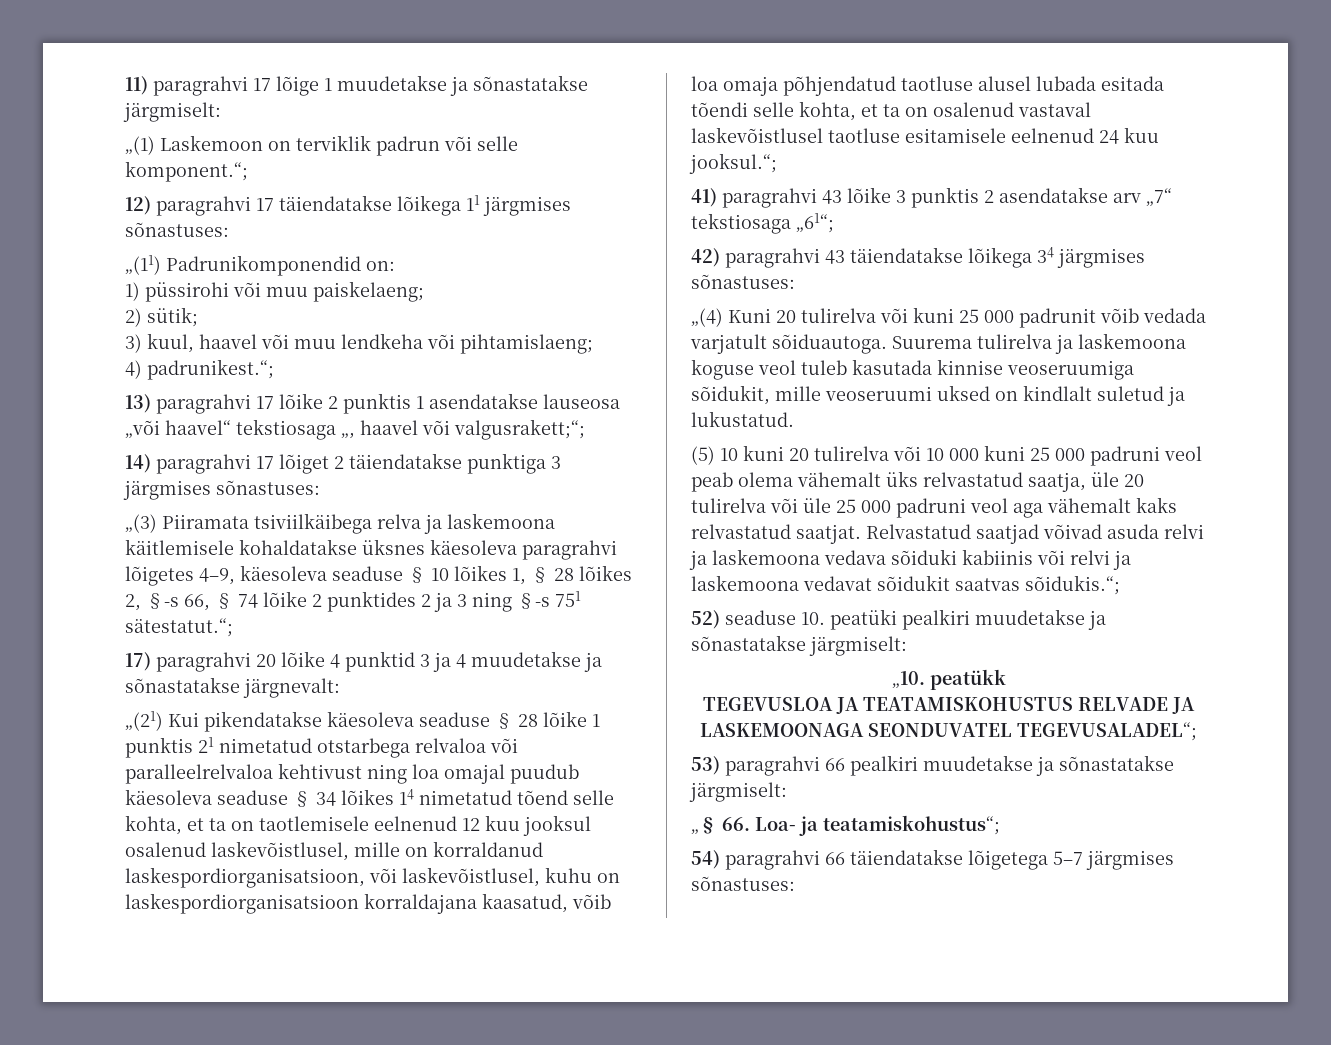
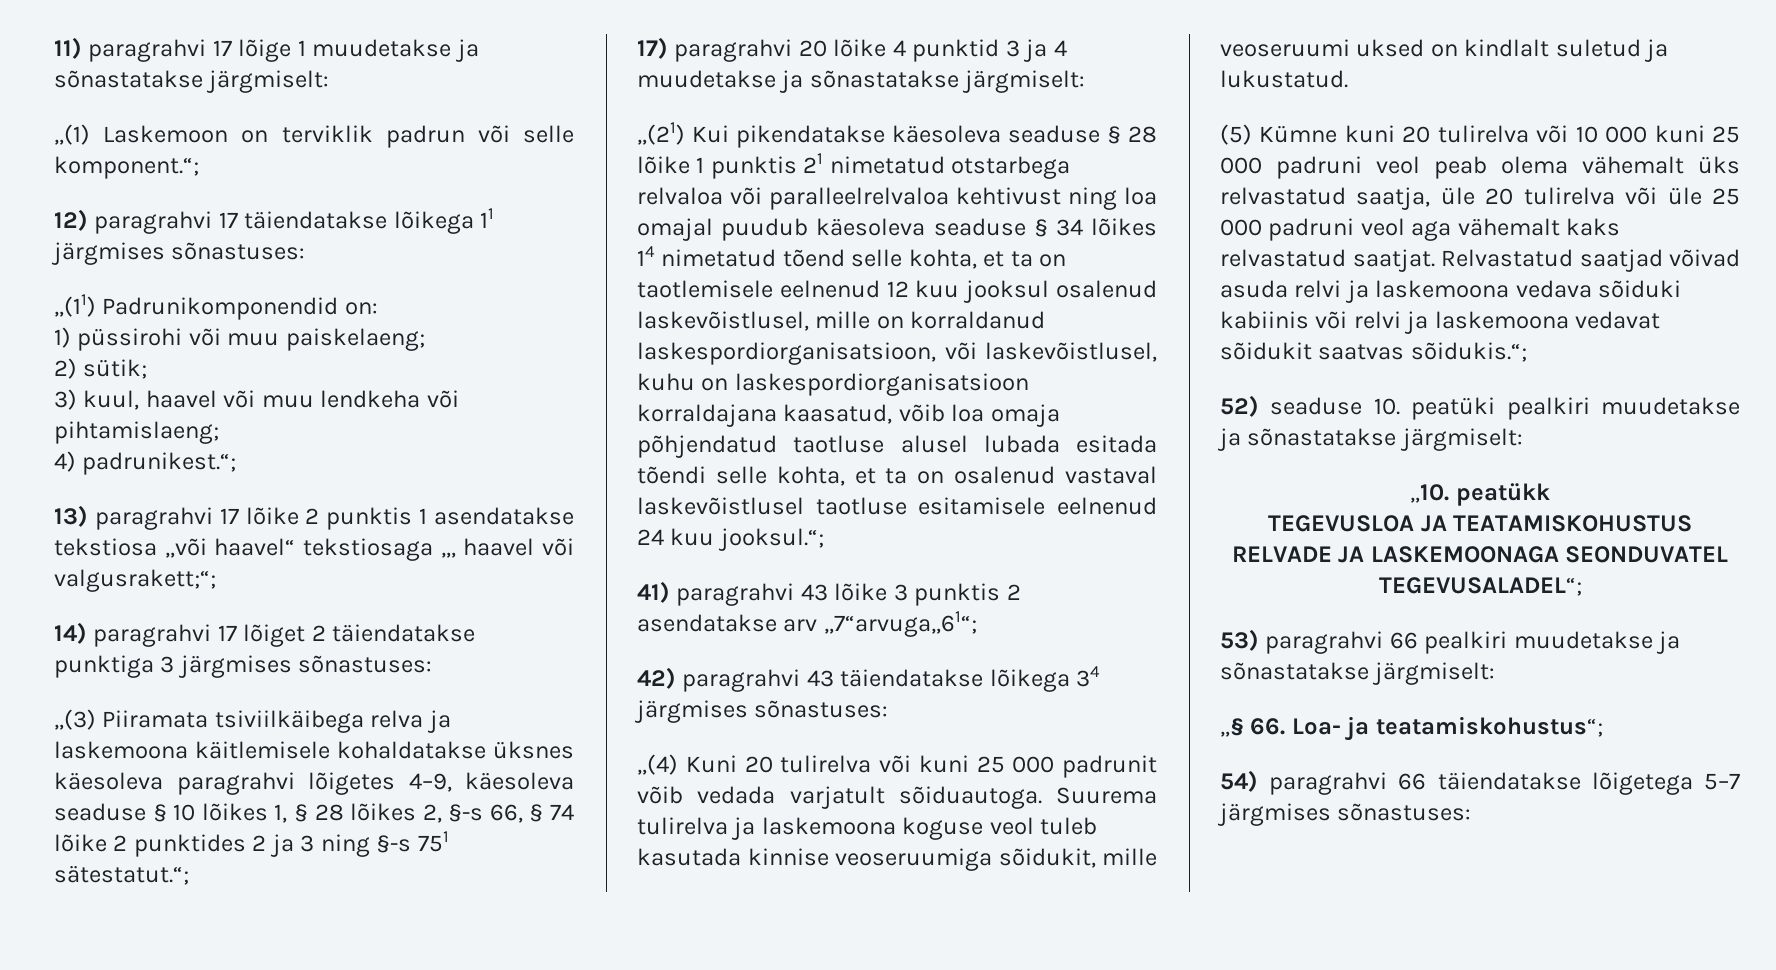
- 13) paragrahvi 17 lõike 2 punktis 1 asendatakse lauseosa „või haavel“ tekstiosaga „, haavel või valgusrakett;“;
+ 13) paragrahvi 17 lõike 2 punktis 1 asendatakse tekstiosa „või haavel“ tekstiosaga „, haavel või valgusrakett;“;
- 17) paragrahvi 20 lõike 4 punktid 3 ja 4 muudetakse ja sõnastatakse järgnevalt:
+ 17) paragrahvi 20 lõike 4 punktid 3 ja 4 muudetakse ja sõnastatakse järgmiselt:
- 41) paragrahvi 43 lõike 3 punktis 2 asendatakse arv „7“ tekstiosaga „61“;
+ 41) paragrahvi 43 lõike 3 punktis 2 asendatakse arv „7“arvuga„61“;
- (5) 10 kuni 20 tulirelva või 10 000 kuni 25 000 padruni veol peab olema vähemalt üks relvastatud saatja, üle 20 tulirelva või üle 25 000 padruni veol aga vähemalt kaks relvastatud saatjat.
+ (5) Kümne kuni 20 tulirelva või 10 000 kuni 25 000 padruni veol peab olema vähemalt üks relvastatud saatja, üle 20 tulirelva või üle 25 000 padruni veol aga vähemalt kaks relvastatud saatjat.

